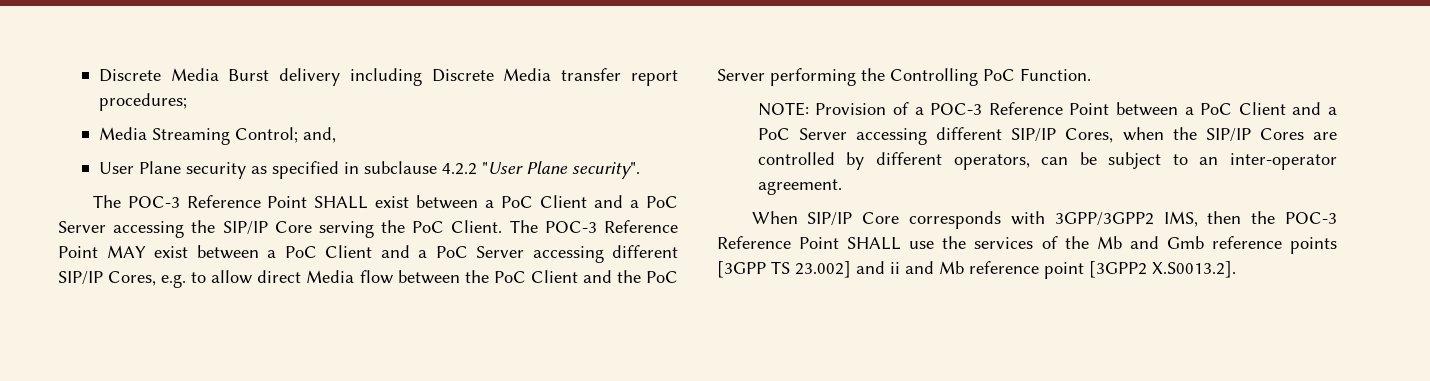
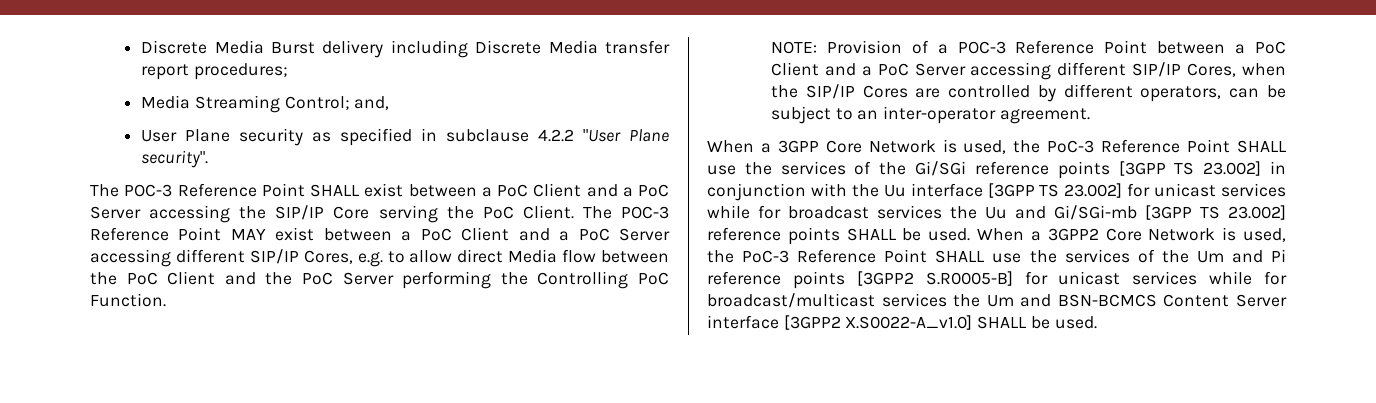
- When SIP/IP Core corresponds with 3GPP/3GPP2 IMS, then the POC-3 Reference Point SHALL use the services of the Mb and Gmb reference points [3GPP TS 23.002] and ii and Mb reference point [3GPP2 X.S0013.2].
+ When a 3GPP Core Network is used, the PoC-3 Reference Point SHALL use the services of the Gi/SGi reference points [3GPP TS 23.002] in conjunction with the Uu interface [3GPP TS 23.002] for unicast services while for broadcast services the Uu and Gi/SGi-mb [3GPP TS 23.002] reference points SHALL be used. When a 3GPP2 Core Network is used, the PoC-3 Reference Point SHALL use the services of the Um and Pi reference points [3GPP2 S.R0005-B] for unicast services while for broadcast/multicast services the Um and BSN-BCMCS Content Server interface [3GPP2 X.S0022-A_v1.0] SHALL be used.

